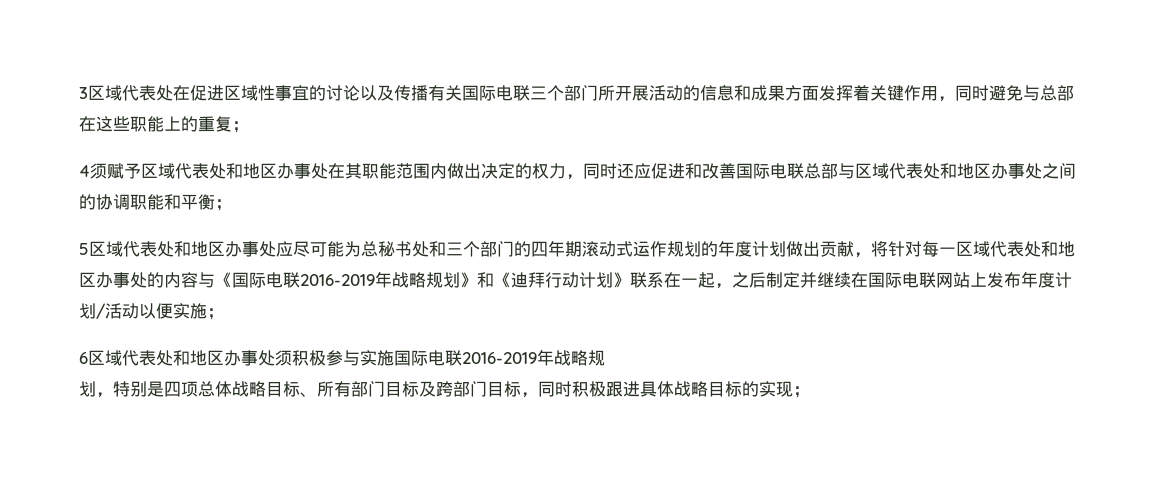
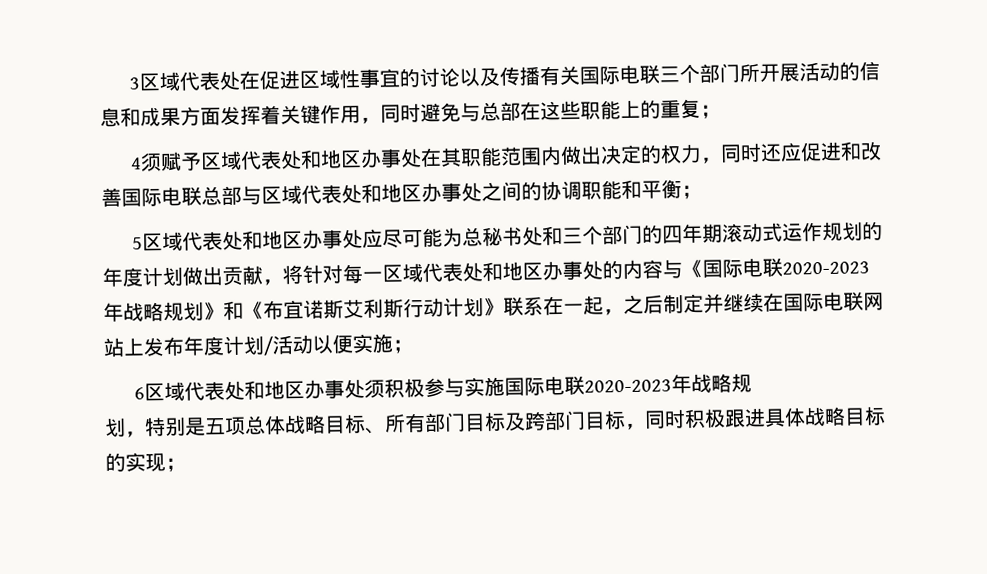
- 5区域代表处和地区办事处应尽可能为总秘书处和三个部门的四年期滚动式运作规划的年度计划做出贡献，将针对每一区域代表处和地区办事处的内容与《国际电联2016-2019年战略规划》和《迪拜行动计划》联系在一起，之后制定并继续在国际电联网站上发布年度计划/活动以便实施；
+ 5区域代表处和地区办事处应尽可能为总秘书处和三个部门的四年期滚动式运作规划的年度计划做出贡献，将针对每一区域代表处和地区办事处的内容与《国际电联2020-2023年战略规划》和《布宜诺斯艾利斯行动计划》联系在一起，之后制定并继续在国际电联网站上发布年度计划/活动以便实施；
- 6区域代表处和地区办事处须积极参与实施国际电联2016-2019年战略规
+ 6区域代表处和地区办事处须积极参与实施国际电联2020-2023年战略规
- 划，特别是四项总体战略目标、所有部门目标及跨部门目标，同时积极跟进具体战略目标的实现；
+ 划，特别是五项总体战略目标、所有部门目标及跨部门目标，同时积极跟进具体战略目标的实现；

